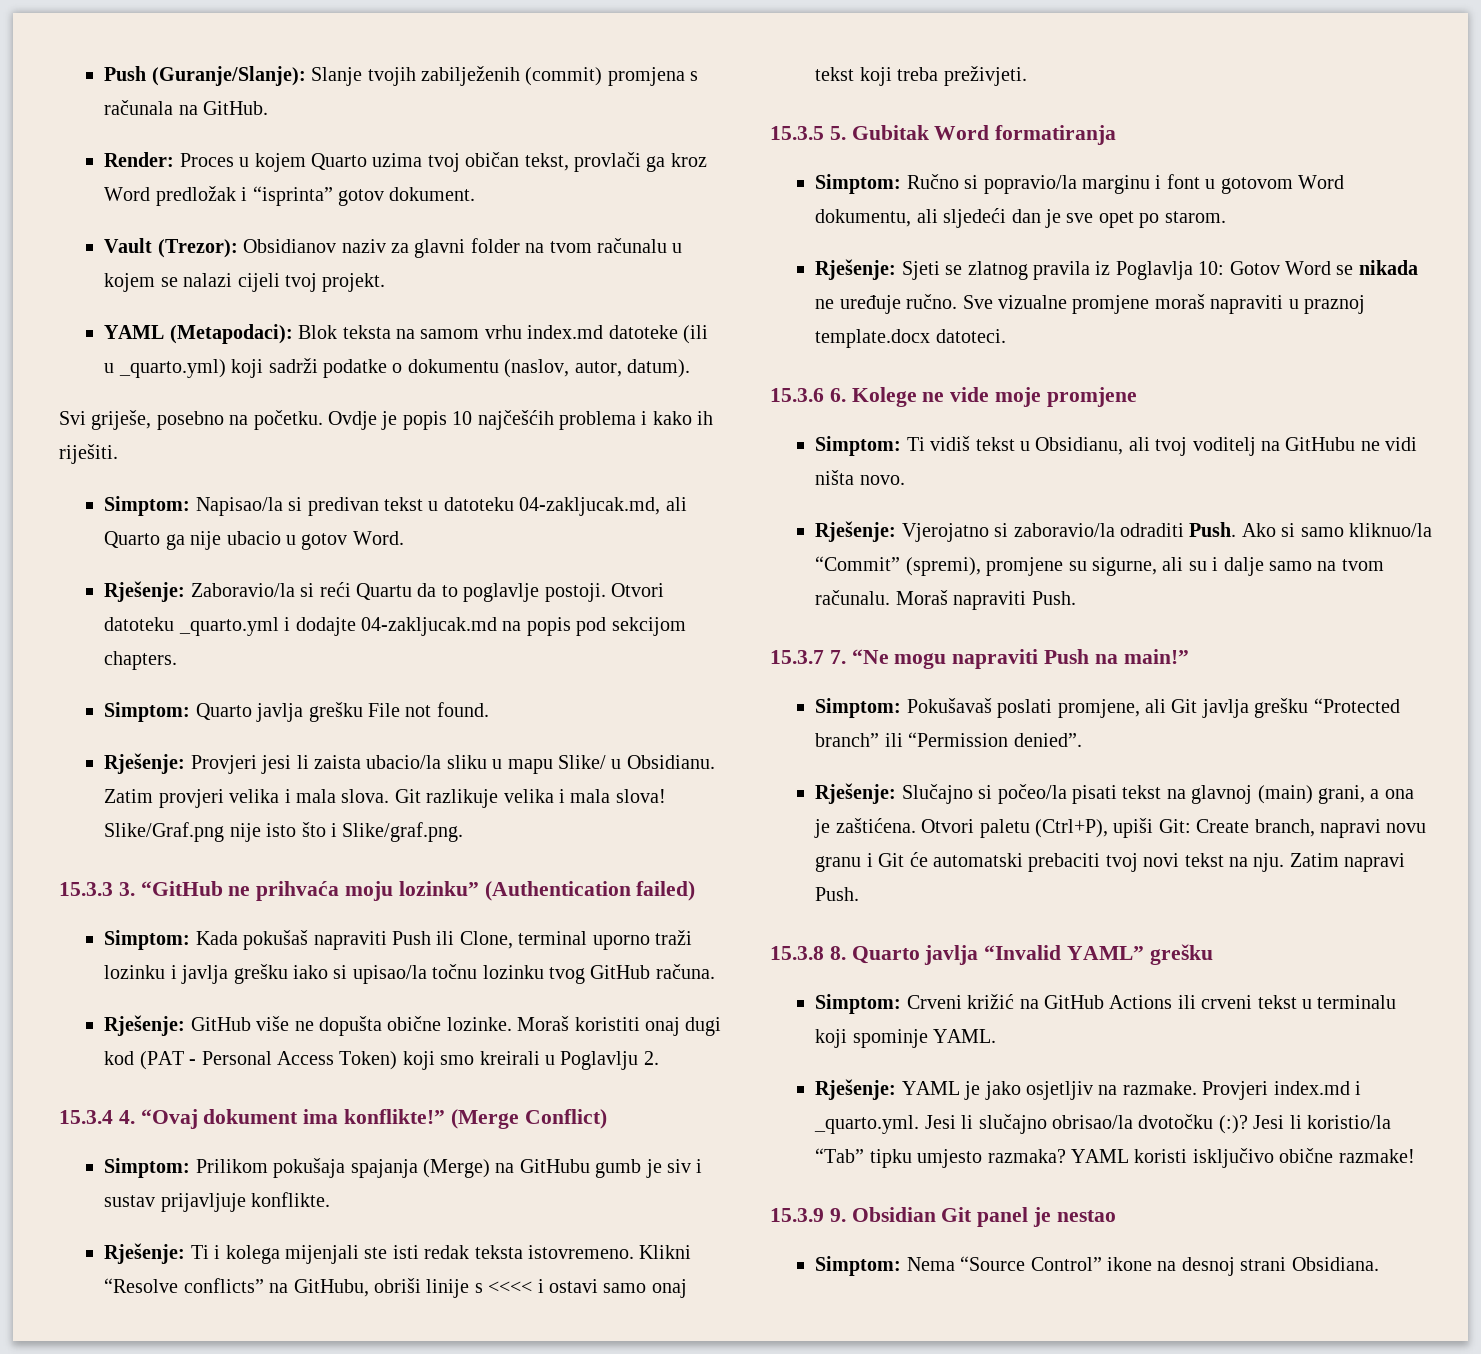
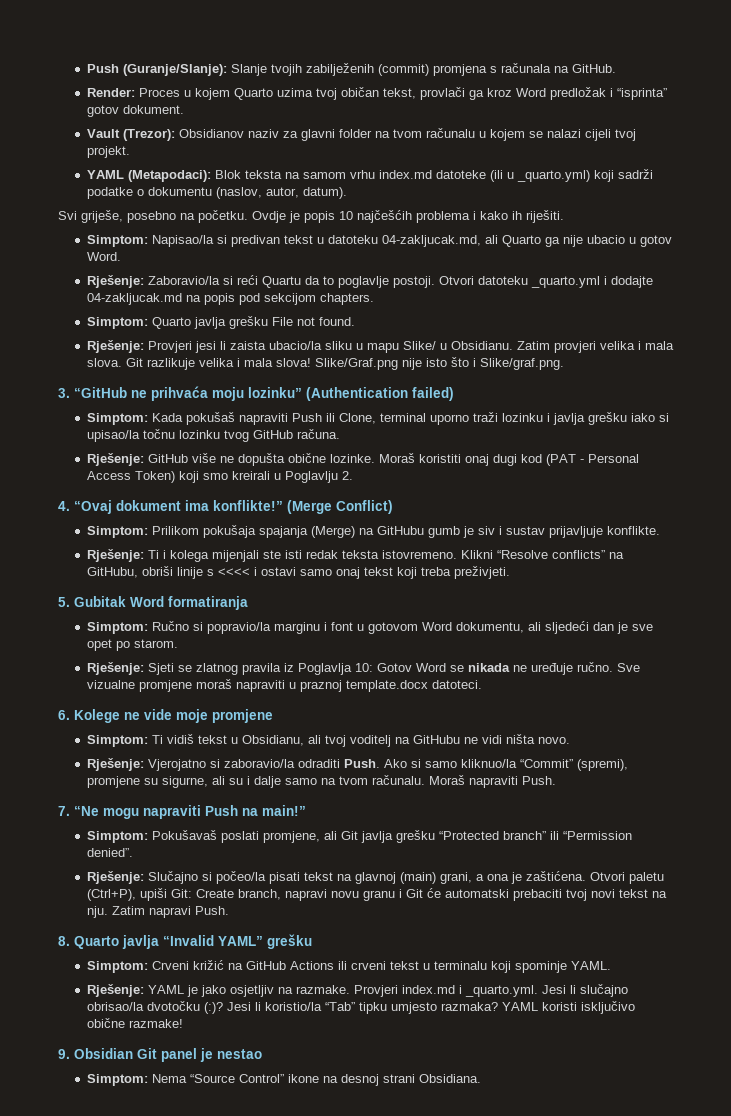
- 15.3.3 3. “GitHub ne prihvaća moju lozinku” (Authentication failed)
+ 3. “GitHub ne prihvaća moju lozinku” (Authentication failed)
- 15.3.4 4. “Ovaj dokument ima konflikte!”
+ 4. “Ovaj dokument ima konflikte!”
- 15.3.5 5. Gubitak Word formatiranja
+ 5. Gubitak Word formatiranja
- 15.3.6 6. Kolege ne vide moje promjene
+ 6. Kolege ne vide moje promjene
- 15.3.7 7. “Ne mogu napraviti Push na main!”
+ 7. “Ne mogu napraviti Push na main!”
- 15.3.8 8. Quarto javlja “Invalid YAML” grešku
+ 8. Quarto javlja “Invalid YAML” grešku
- 15.3.9 9. Obsidian Git panel je nestao
+ 9. Obsidian Git panel je nestao

